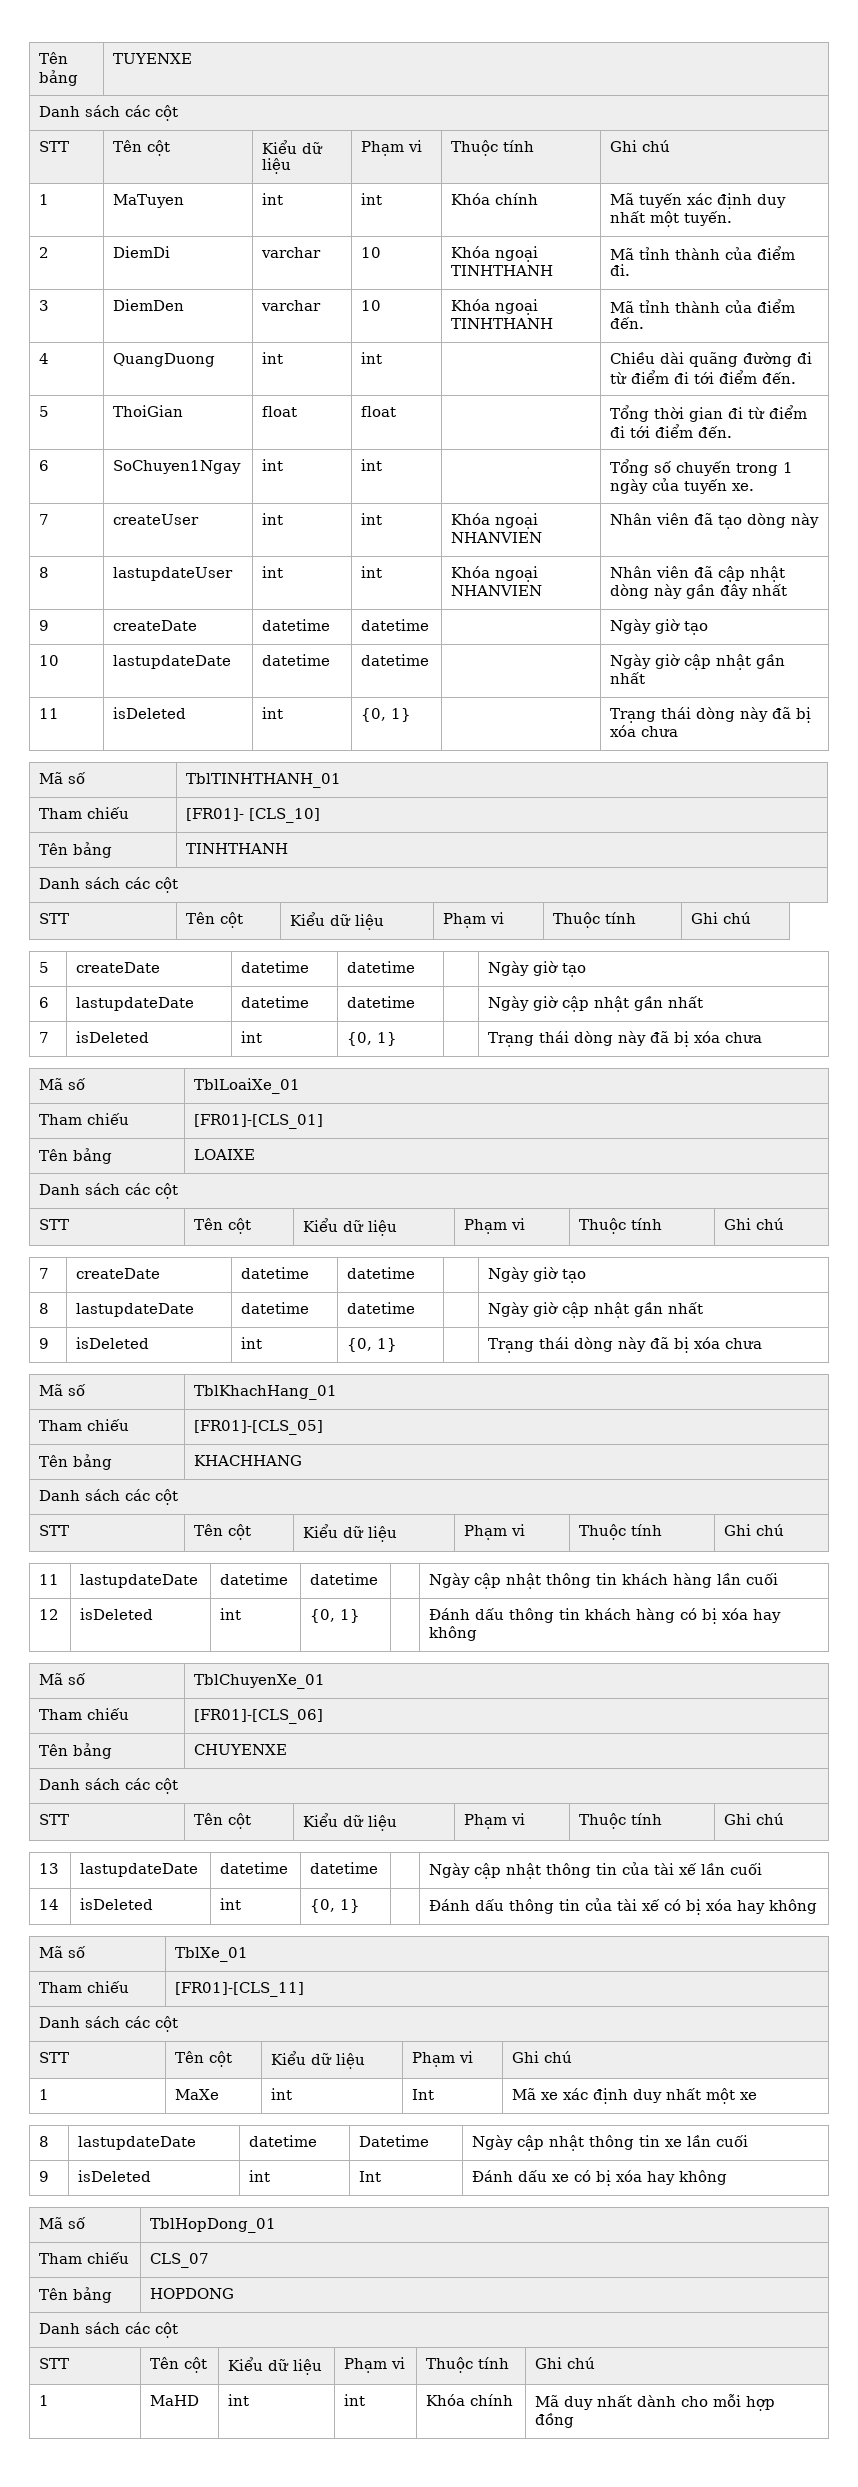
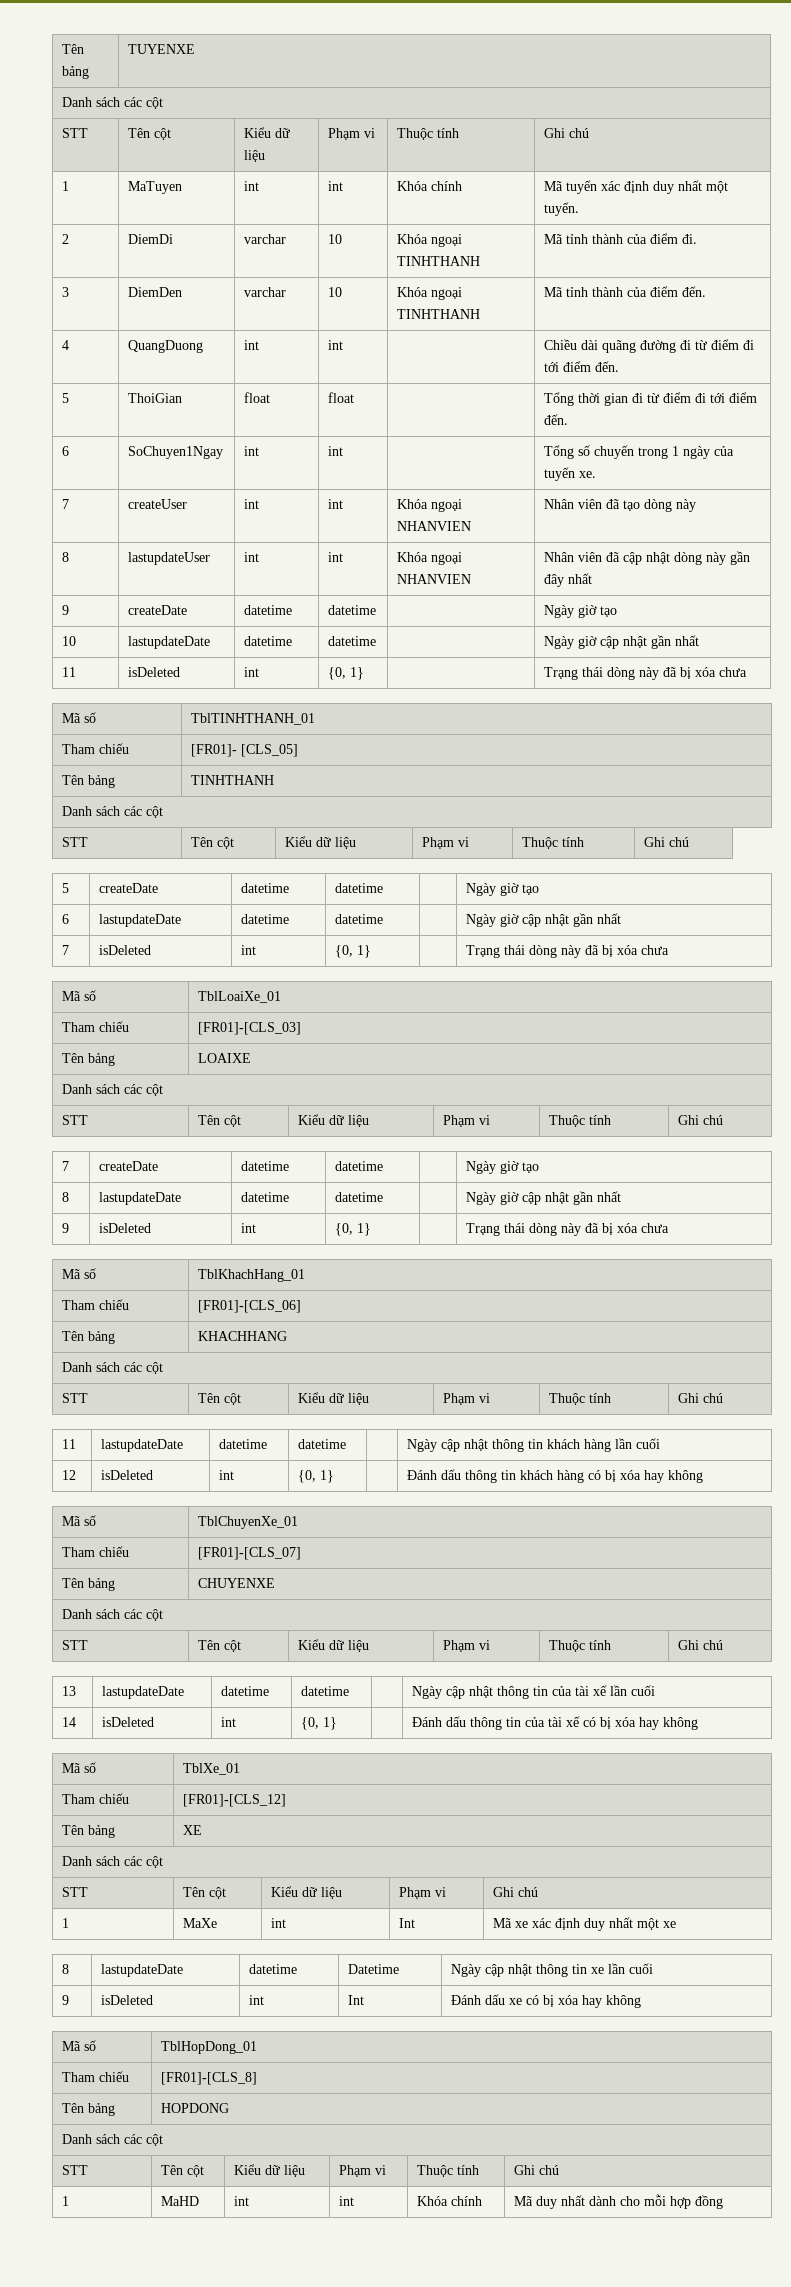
- Tham chiếu | [FR01]- [CLS_10]
+ Tham chiếu | [FR01]- [CLS_05]
- Tham chiếu | [FR01]-[CLS_01]
+ Tham chiếu | [FR01]-[CLS_03]
- Tham chiếu | [FR01]-[CLS_05]
+ Tham chiếu | [FR01]-[CLS_06]
- Tham chiếu | [FR01]-[CLS_06]
+ Tham chiếu | [FR01]-[CLS_07]
- Tham chiếu | [FR01]-[CLS_11]
+ Tham chiếu | [FR01]-[CLS_12]
+ Tên bảng | XE
- Tham chiếu | CLS_07
+ Tham chiếu | [FR01]-[CLS_8]

